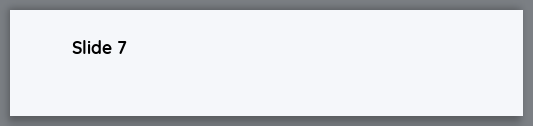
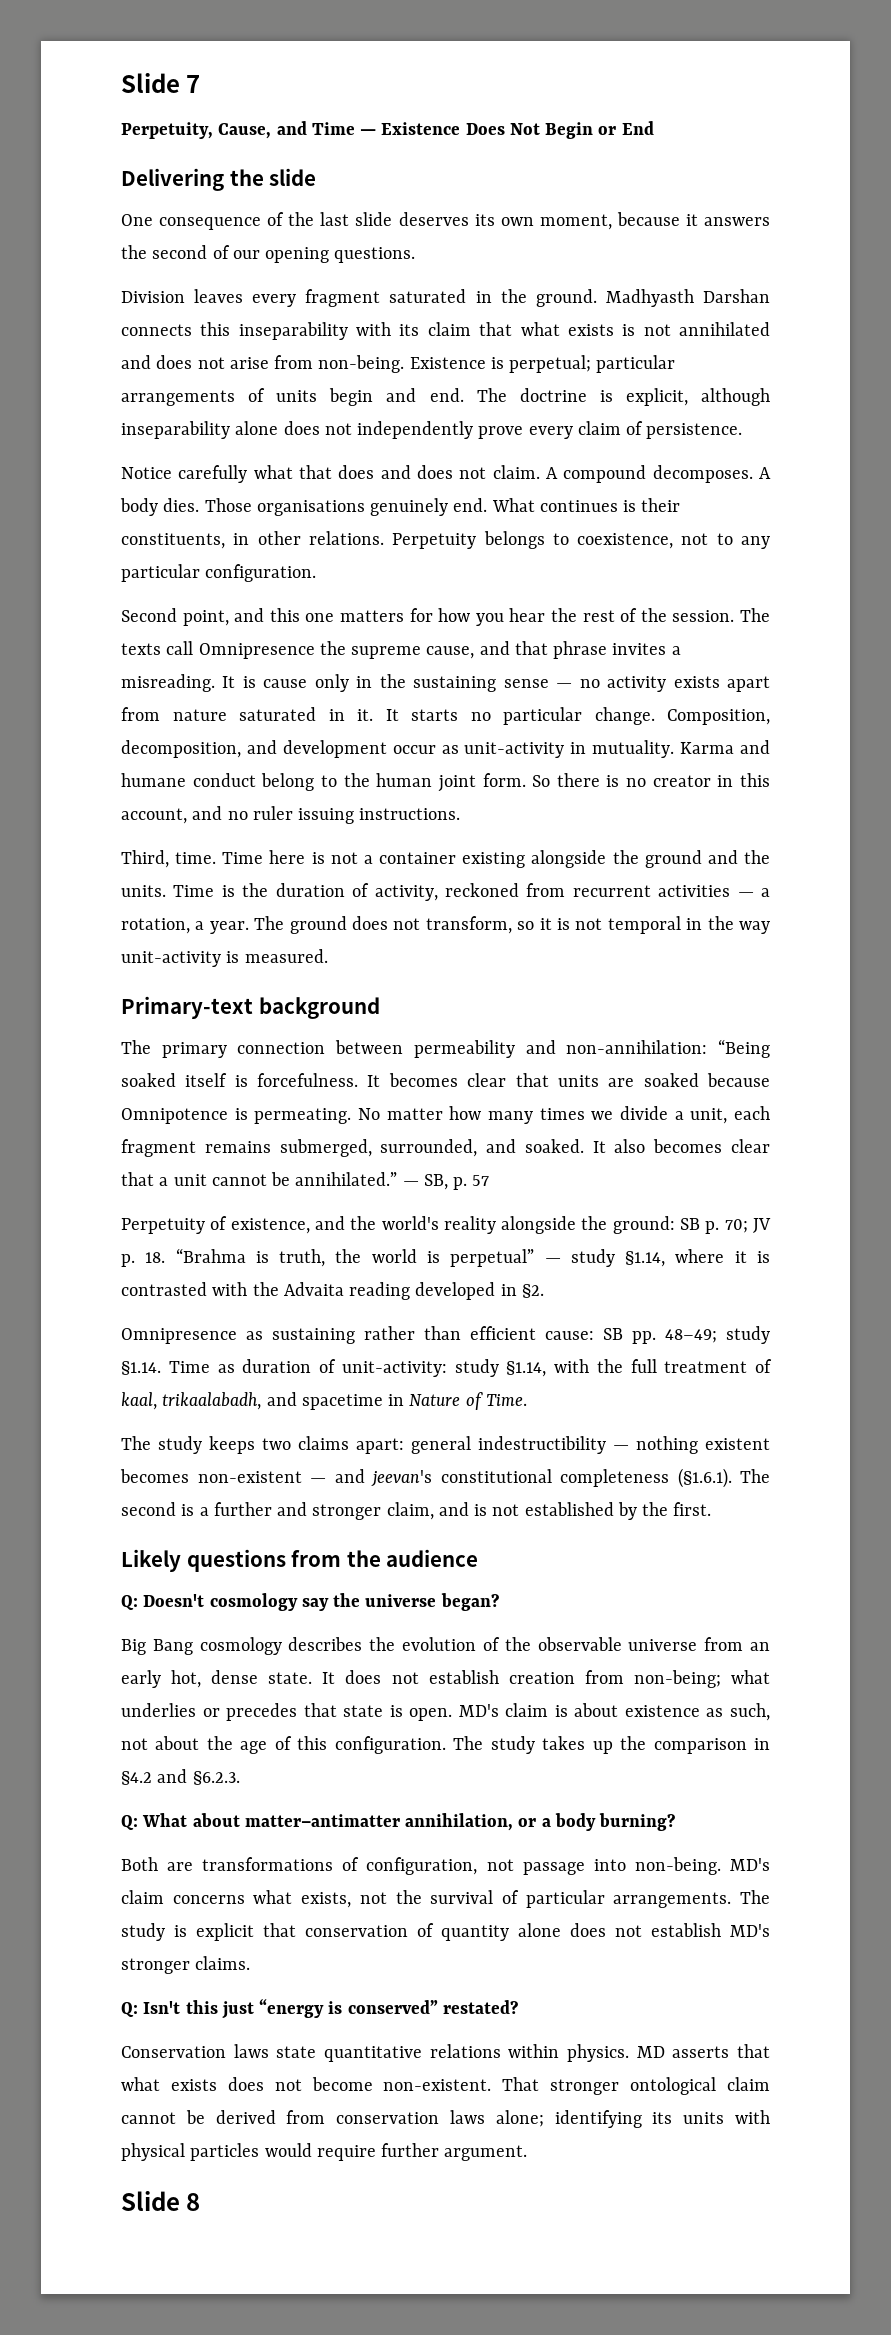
+ Perpetuity, Cause, and Time — Existence Does Not Begin or End
+ Delivering the slide
+ One consequence of the last slide deserves its own moment, because it answers the second of our opening questions.
+ Division leaves every fragment saturated in the ground. Madhyasth Darshan connects this inseparability with its claim that what exists is not annihilated and does not arise from non-being. Existence is perpetual; particular arrangements of units begin and end. The doctrine is explicit, although inseparability alone does not independently prove every claim of persistence.
+ Notice carefully what that does and does not claim. A compound decomposes. A body dies. Those organisations genuinely end. What continues is their constituents, in other relations. Perpetuity belongs to coexistence, not to any particular configuration.
+ Second point, and this one matters for how you hear the rest of the session. The texts call Omnipresence the supreme cause, and that phrase invites a misreading. It is cause only in the sustaining sense — no activity exists apart from nature saturated in it. It starts no particular change. Composition, decomposition, and development occur as unit-activity in mutuality. Karma and humane conduct belong to the human joint form. So there is no creator in this account, and no ruler issuing instructions.
+ Third, time. Time here is not a container existing alongside the ground and the units. Time is the duration of activity, reckoned from recurrent activities — a rotation, a year. The ground does not transform, so it is not temporal in the way unit-activity is measured.
+ Primary-text background
+ The primary connection between permeability and non-annihilation: “Being soaked itself is forcefulness. It becomes clear that units are soaked because Omnipotence is permeating. No matter how many times we divide a unit, each fragment remains submerged, surrounded, and soaked. It also becomes clear that a unit cannot be annihilated.” — SB, p. 57
+ Perpetuity of existence, and the world's reality alongside the ground: SB p. 70; JV p. 18. “Brahma is truth, the world is perpetual” — study §1.14, where it is contrasted with the Advaita reading developed in §2.
+ Omnipresence as sustaining rather than efficient cause: SB pp. 48–49; study §1.14. Time as duration of unit-activity: study §1.14, with the full treatment of kaal, trikaalabadh, and spacetime in Nature of Time.
+ The study keeps two claims apart: general indestructibility — nothing existent becomes non-existent — and jeevan's constitutional completeness (§1.6.1). The second is a further and stronger claim, and is not established by the first.
+ Likely questions from the audience
+ Q: Doesn't cosmology say the universe began?
+ Big Bang cosmology describes the evolution of the observable universe from an early hot, dense state. It does not establish creation from non-being; what underlies or precedes that state is open. MD's claim is about existence as such, not about the age of this configuration. The study takes up the comparison in §4.2 and §6.2.3.
+ Q: What about matter–antimatter annihilation, or a body burning?
+ Both are transformations of configuration, not passage into non-being. MD's claim concerns what exists, not the survival of particular arrangements. The study is explicit that conservation of quantity alone does not establish MD's stronger claims.
+ Q: Isn't this just “energy is conserved” restated?
+ Conservation laws state quantitative relations within physics. MD asserts that what exists does not become non-existent. That stronger ontological claim cannot be derived from conservation laws alone; identifying its units with physical particles would require further argument.
+ Slide 8

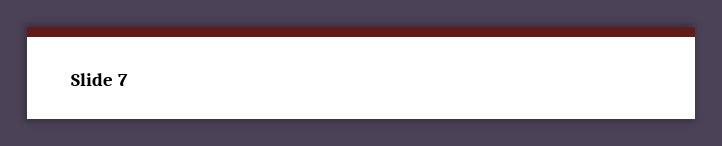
- Perpetuity, Cause, and Time — Existence Does Not Begin or End
- Delivering the slide
- One consequence of the last slide deserves its own moment, because it answers the second of our opening questions.
- Division leaves every fragment saturated in the ground. Madhyasth Darshan connects this inseparability with its claim that what exists is not annihilated and does not arise from non-being. Existence is perpetual; particular arrangements of units begin and end. The doctrine is explicit, although inseparability alone does not independently prove every claim of persistence.
- Notice carefully what that does and does not claim. A compound decomposes. A body dies. Those organisations genuinely end. What continues is their constituents, in other relations. Perpetuity belongs to coexistence, not to any particular configuration.
- Second point, and this one matters for how you hear the rest of the session. The texts call Omnipresence the supreme cause, and that phrase invites a misreading. It is cause only in the sustaining sense — no activity exists apart from nature saturated in it. It starts no particular change. Composition, decomposition, and development occur as unit-activity in mutuality. Karma and humane conduct belong to the human joint form. So there is no creator in this account, and no ruler issuing instructions.
- Third, time. Time here is not a container existing alongside the ground and the units. Time is the duration of activity, reckoned from recurrent activities — a rotation, a year. The ground does not transform, so it is not temporal in the way unit-activity is measured.
- Primary-text background
- The primary connection between permeability and non-annihilation: “Being soaked itself is forcefulness. It becomes clear that units are soaked because Omnipotence is permeating. No matter how many times we divide a unit, each fragment remains submerged, surrounded, and soaked. It also becomes clear that a unit cannot be annihilated.” — SB, p. 57
- Perpetuity of existence, and the world's reality alongside the ground: SB p. 70; JV p. 18. “Brahma is truth, the world is perpetual” — study §1.14, where it is contrasted with the Advaita reading developed in §2.
- Omnipresence as sustaining rather than efficient cause: SB pp. 48–49; study §1.14. Time as duration of unit-activity: study §1.14, with the full treatment of kaal, trikaalabadh, and spacetime in Nature of Time.
- The study keeps two claims apart: general indestructibility — nothing existent becomes non-existent — and jeevan's constitutional completeness (§1.6.1). The second is a further and stronger claim, and is not established by the first.
- Likely questions from the audience
- Q: Doesn't cosmology say the universe began?
- Big Bang cosmology describes the evolution of the observable universe from an early hot, dense state. It does not establish creation from non-being; what underlies or precedes that state is open. MD's claim is about existence as such, not about the age of this configuration. The study takes up the comparison in §4.2 and §6.2.3.
- Q: What about matter–antimatter annihilation, or a body burning?
- Both are transformations of configuration, not passage into non-being. MD's claim concerns what exists, not the survival of particular arrangements. The study is explicit that conservation of quantity alone does not establish MD's stronger claims.
- Q: Isn't this just “energy is conserved” restated?
- Conservation laws state quantitative relations within physics. MD asserts that what exists does not become non-existent. That stronger ontological claim cannot be derived from conservation laws alone; identifying its units with physical particles would require further argument.
- Slide 8

